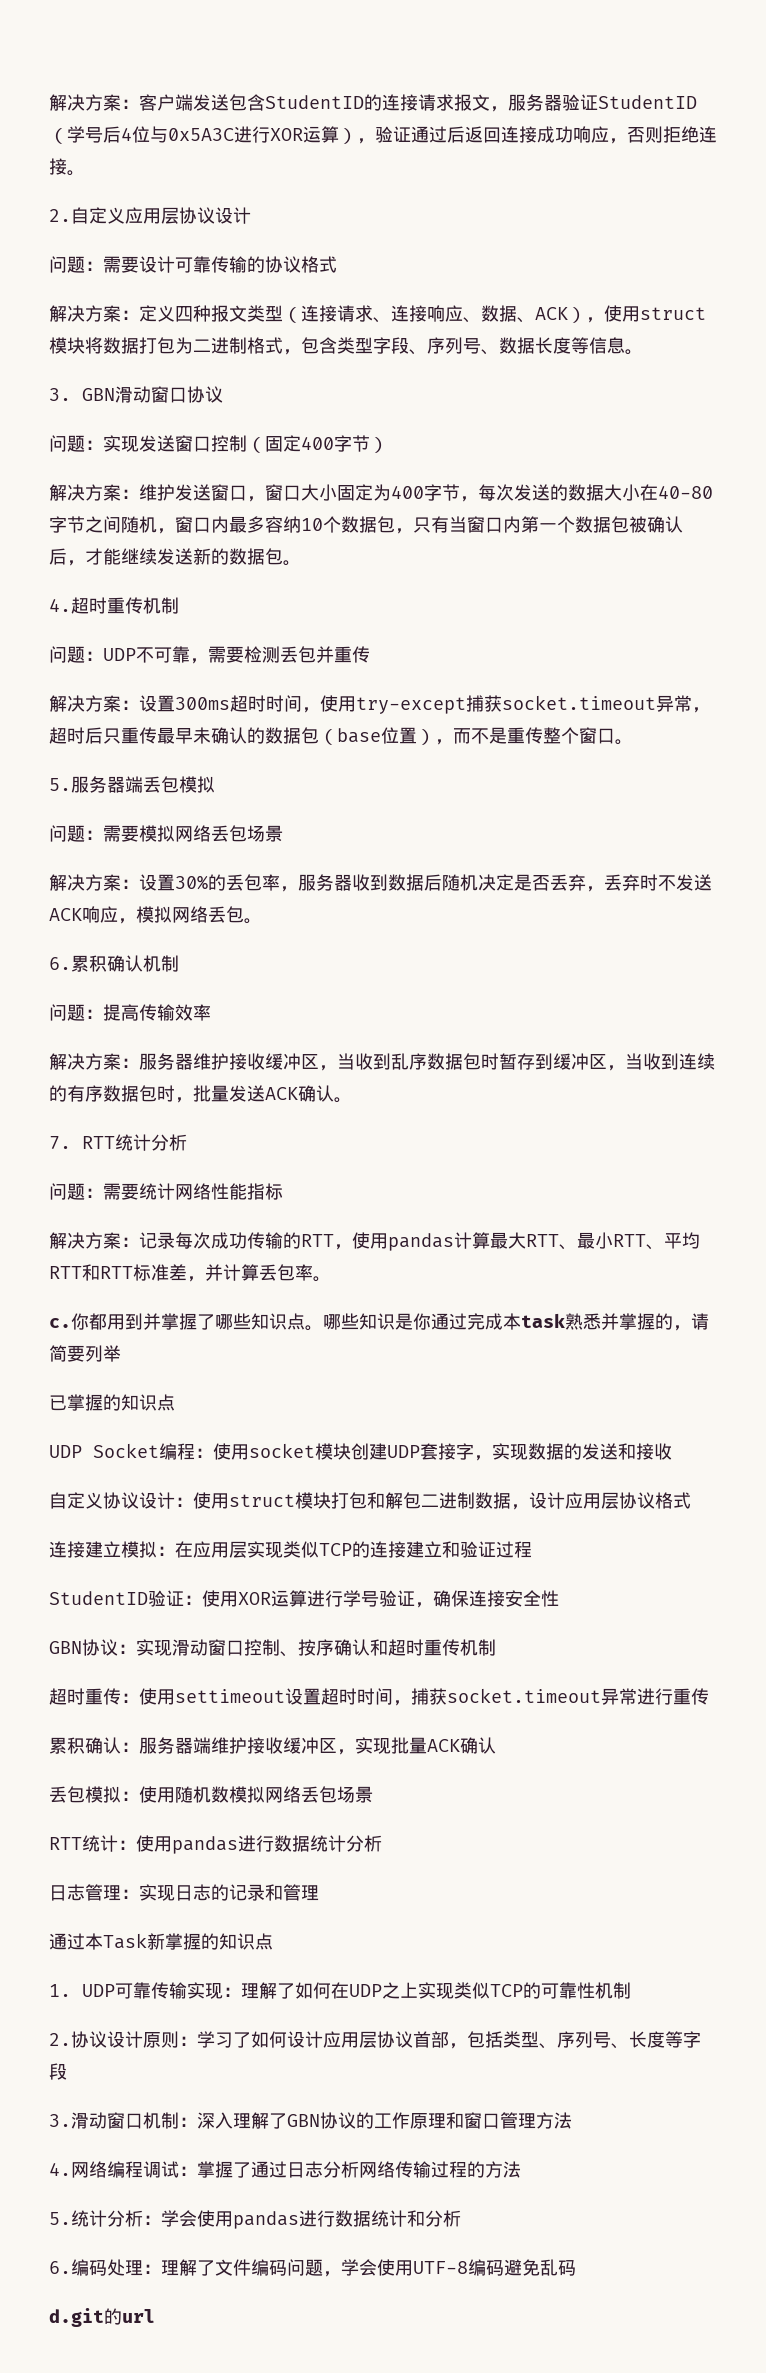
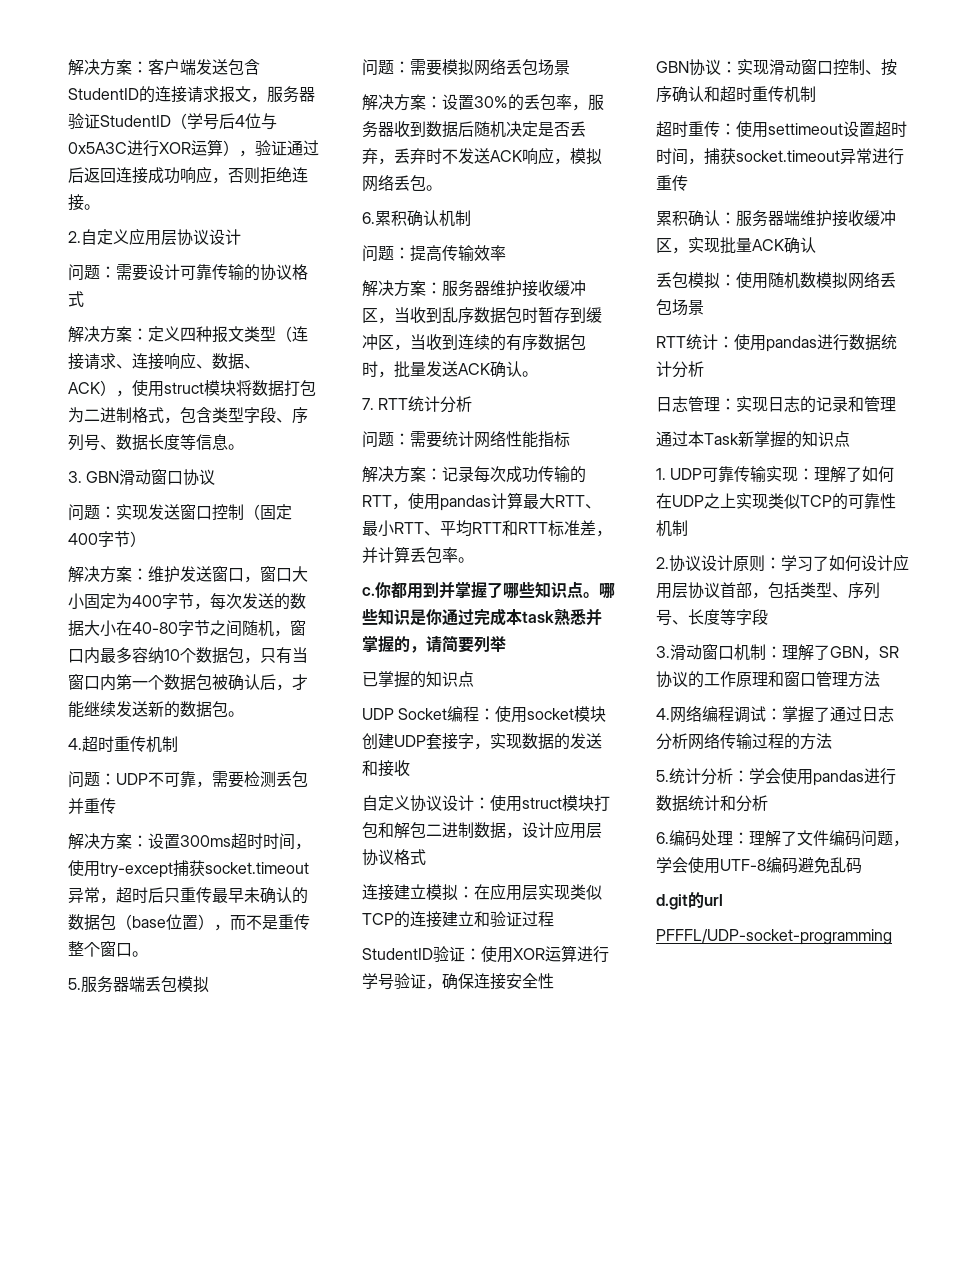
- 3.滑动窗口机制：深入理解了GBN协议的工作原理和窗口管理方法
+ 3.滑动窗口机制：理解了GBN，SR协议的工作原理和窗口管理方法
+ PFFFL/UDP-socket-programming

